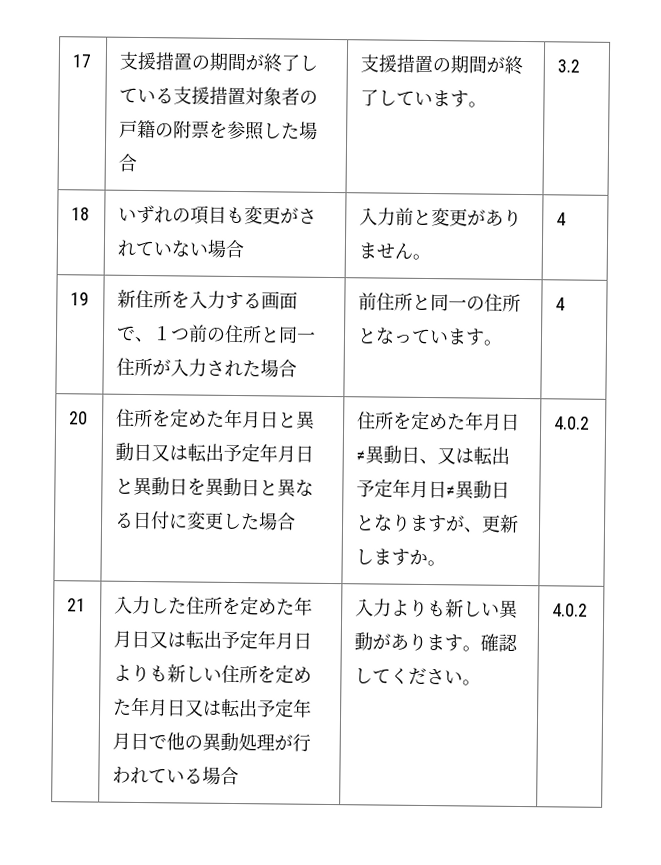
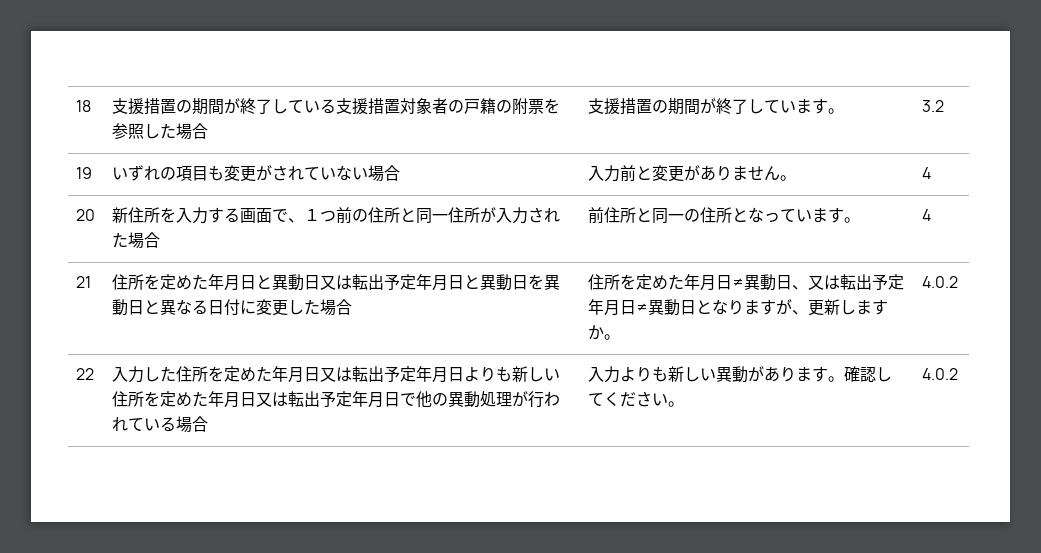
- 17 | 支援措置の期間が終了している支援措置対象者の戸籍の附票を参照した場合 | 支援措置の期間が終了しています。 | 3.2
+ 18 | 支援措置の期間が終了している支援措置対象者の戸籍の附票を参照した場合 | 支援措置の期間が終了しています。 | 3.2
- 18 | いずれの項目も変更がされていない場合 | 入力前と変更がありません。 | 4
+ 19 | いずれの項目も変更がされていない場合 | 入力前と変更がありません。 | 4
- 19 | 新住所を入力する画面で、１つ前の住所と同一住所が入力された場合 | 前住所と同一の住所となっています。 | 4
+ 20 | 新住所を入力する画面で、１つ前の住所と同一住所が入力された場合 | 前住所と同一の住所となっています。 | 4
- 20
+ 21
- 21
+ 22

